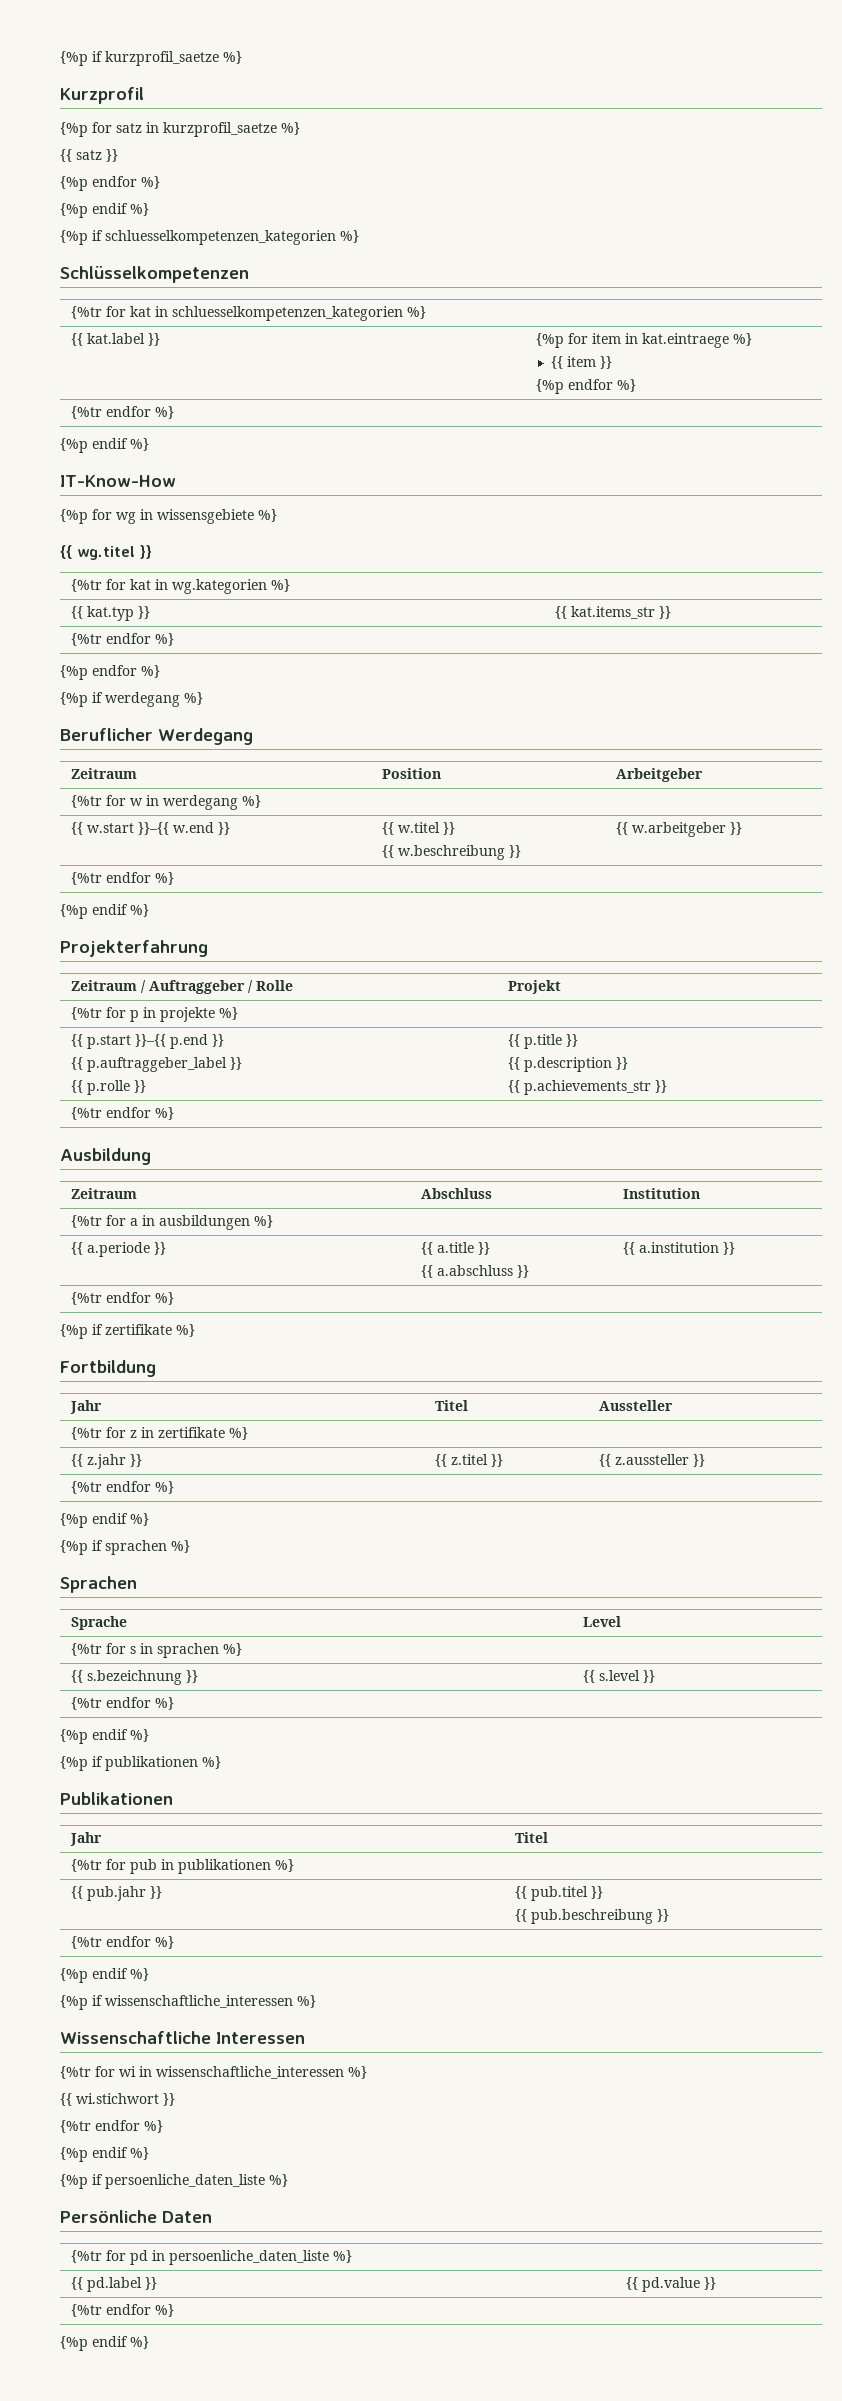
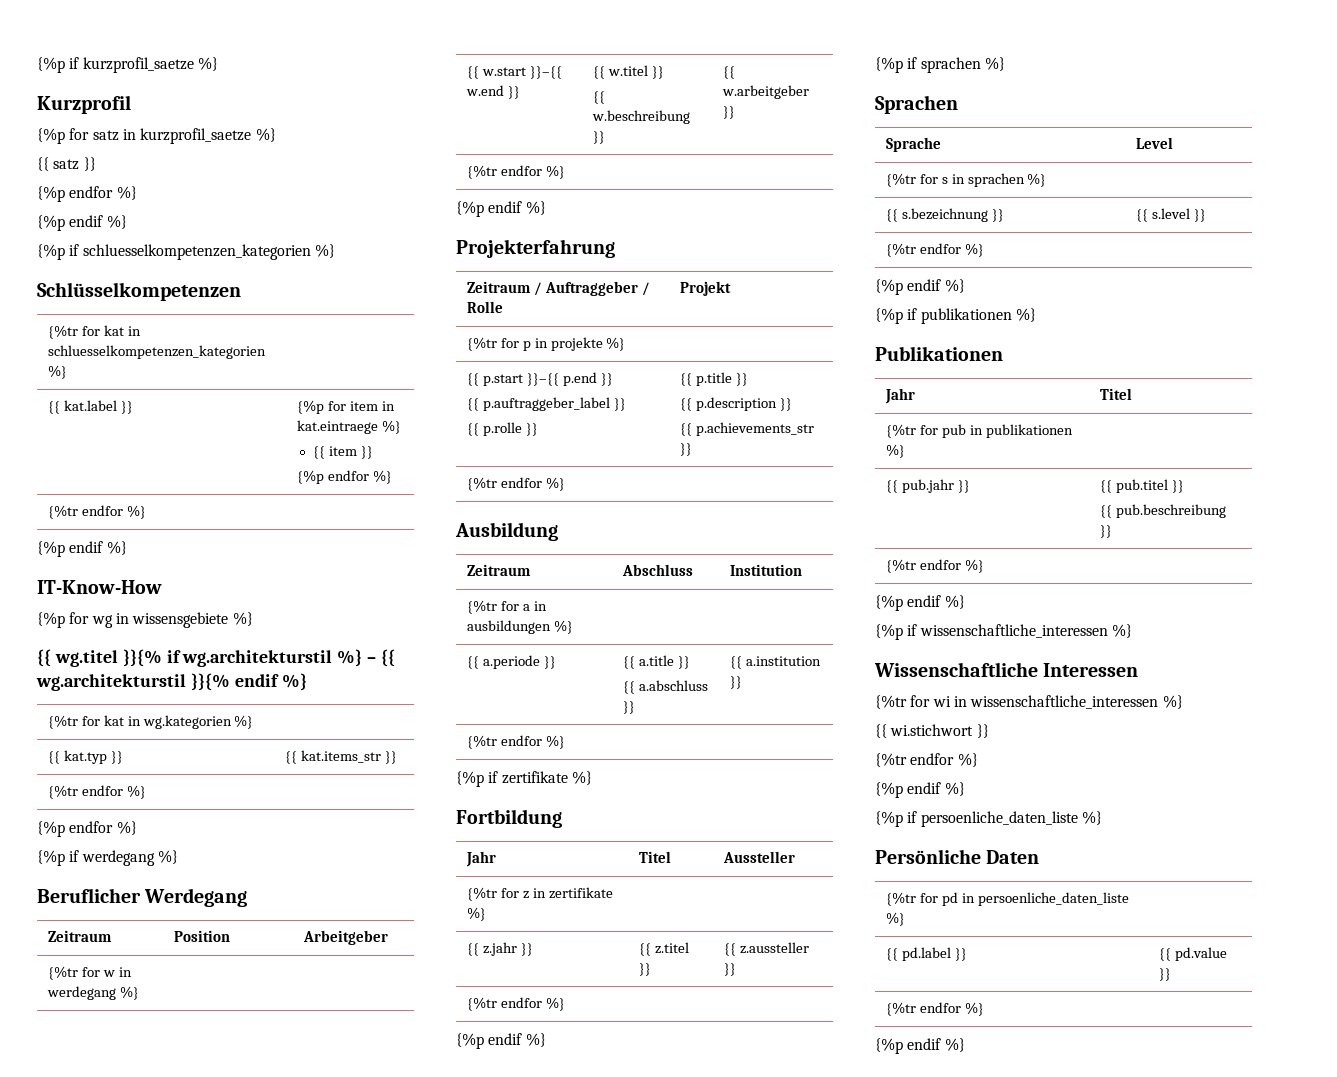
- {{ wg.titel }}
+ {{ wg.titel }}{% if wg.architekturstil %} – {{ wg.architekturstil }}{% endif %}

